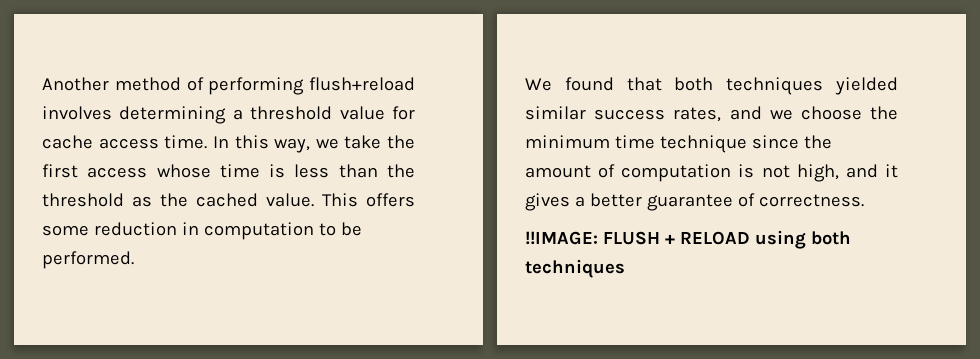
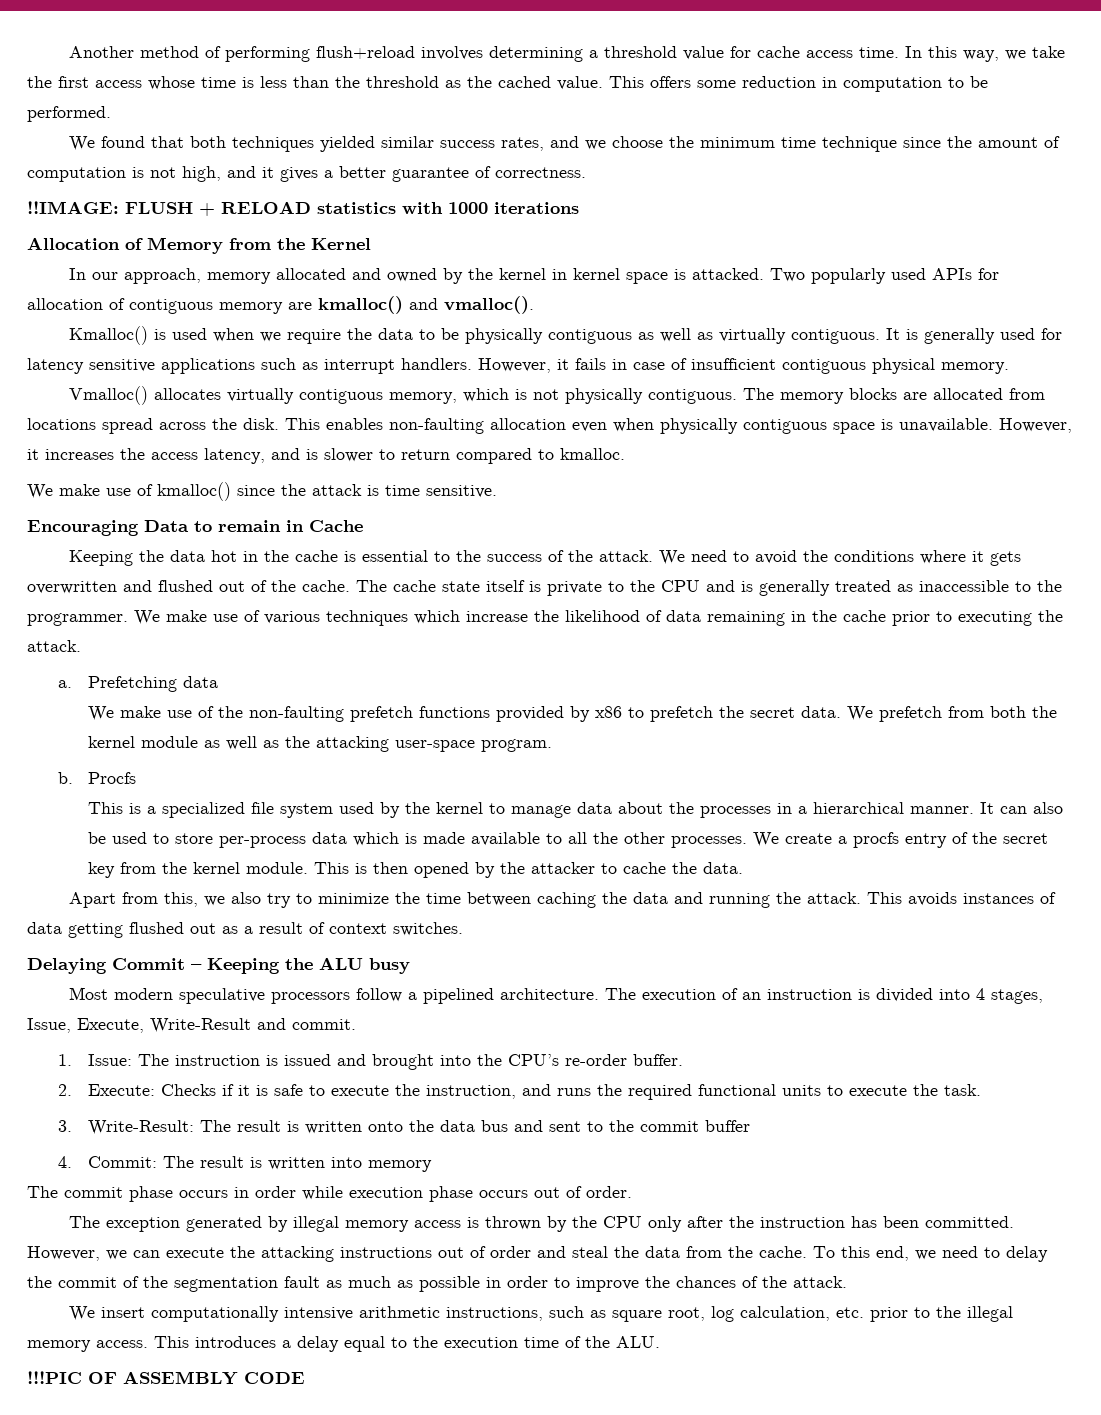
- !!IMAGE: FLUSH + RELOAD using both techniques
+ !!IMAGE: FLUSH + RELOAD statistics with 1000 iterations
+ Allocation of Memory from the Kernel
+ In our approach, memory allocated and owned by the kernel in kernel space is attacked. Two popularly used APIs for allocation of contiguous memory are kmalloc() and vmalloc().
+ Kmalloc() is used when we require the data to be physically contiguous as well as virtually contiguous. It is generally used for latency sensitive applications such as interrupt handlers. However, it fails in case of insufficient contiguous physical memory.
+ Vmalloc() allocates virtually contiguous memory, which is not physically contiguous. The memory blocks are allocated from locations spread across the disk. This enables non-faulting allocation even when physically contiguous space is unavailable. However, it increases the access latency, and is slower to return compared to kmalloc.
+ We make use of kmalloc() since the attack is time sensitive.
+ Encouraging Data to remain in Cache
+ Keeping the data hot in the cache is essential to the success of the attack. We need to avoid the conditions where it gets overwritten and flushed out of the cache. The cache state itself is private to the CPU and is generally treated as inaccessible to the programmer. We make use of various techniques which increase the likelihood of data remaining in the cache prior to executing the attack.
+ a. Prefetching data
+ We make use of the non-faulting prefetch functions provided by x86 to prefetch the secret data. We prefetch from both the kernel module as well as the attacking user-space program.
+ b. Procfs
+ This is a specialized file system used by the kernel to manage data about the processes in a hierarchical manner. It can also be used to store per-process data which is made available to all the other processes. We create a procfs entry of the secret key from the kernel module. This is then opened by the attacker to cache the data.
+ Apart from this, we also try to minimize the time between caching the data and running the attack. This avoids instances of data getting flushed out as a result of context switches.
+ Delaying Commit – Keeping the ALU busy
+ Most modern speculative processors follow a pipelined architecture. The execution of an instruction is divided into 4 stages, Issue, Execute, Write-Result and commit.
+ 1. Issue: The instruction is issued and brought into the CPU’s re-order buffer.
+ 2. Execute: Checks if it is safe to execute the instruction, and runs the required functional units to execute the task.
+ 3. Write-Result: The result is written onto the data bus and sent to the commit buffer
+ 4. Commit: The result is written into memory
+ The commit phase occurs in order while execution phase occurs out of order.
+ The exception generated by illegal memory access is thrown by the CPU only after the instruction has been committed. However, we can execute the attacking instructions out of order and steal the data from the cache. To this end, we need to delay the commit of the segmentation fault as much as possible in order to improve the chances of the attack.
+ We insert computationally intensive arithmetic instructions, such as square root, log calculation, etc. prior to the illegal memory access. This introduces a delay equal to the execution time of the ALU.
+ !!!PIC OF ASSEMBLY CODE

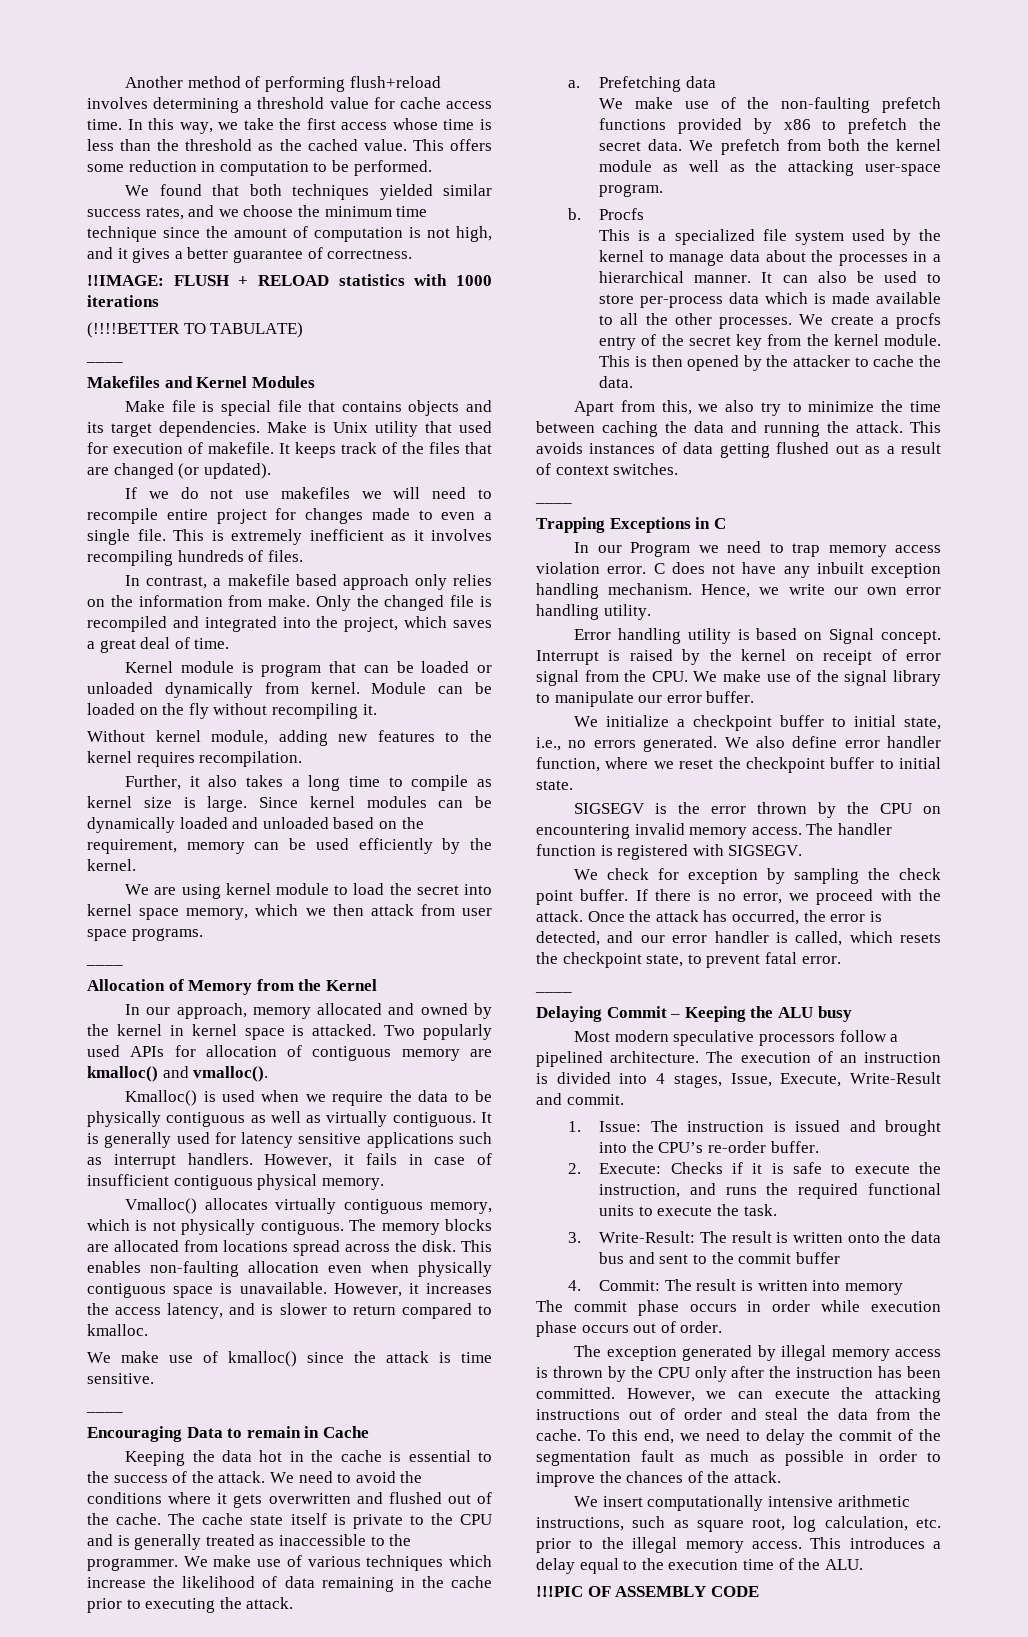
+ (!!!!BETTER TO TABULATE)
+ ____
+ Makefiles and Kernel Modules
+ Make file is special file that contains objects and its target dependencies. Make is Unix utility that used for execution of makefile. It keeps track of the files that are changed (or updated).
+ If we do not use makefiles we will need to recompile entire project for changes made to even a single file. This is extremely inefficient as it involves recompiling hundreds of files.
+ In contrast, a makefile based approach only relies on the information from make. Only the changed file is recompiled and integrated into the project, which saves a great deal of time.
+ Kernel module is program that can be loaded or unloaded dynamically from kernel. Module can be loaded on the fly without recompiling it.
+ Without kernel module, adding new features to the kernel requires recompilation.
+ Further, it also takes a long time to compile as kernel size is large. Since kernel modules can be dynamically loaded and unloaded based on the requirement, memory can be used efficiently by the kernel.
+ We are using kernel module to load the secret into kernel space memory, which we then attack from user space programs.
+ ____
  We make use of kmalloc() since the attack is time sensitive.
+ ____
  This avoids instances of data getting flushed out as a result of context switches.
+ ____
+ Trapping Exceptions in C
+ In our Program we need to trap memory access violation error. C does not have any inbuilt exception handling mechanism. Hence, we write our own error handling utility.
+ Error handling utility is based on Signal concept. Interrupt is raised by the kernel on receipt of error signal from the CPU. We make use of the signal library to manipulate our error buffer.
+ We initialize a checkpoint buffer to initial state, i.e., no errors generated. We also define error handler function, where we reset the checkpoint buffer to initial state.
+ SIGSEGV is the error thrown by the CPU on encountering invalid memory access. The handler function is registered with SIGSEGV.
+ We check for exception by sampling the check point buffer. If there is no error, we proceed with the attack. Once the attack has occurred, the error is detected, and our error handler is called, which resets the checkpoint state, to prevent fatal error.
+ ____

